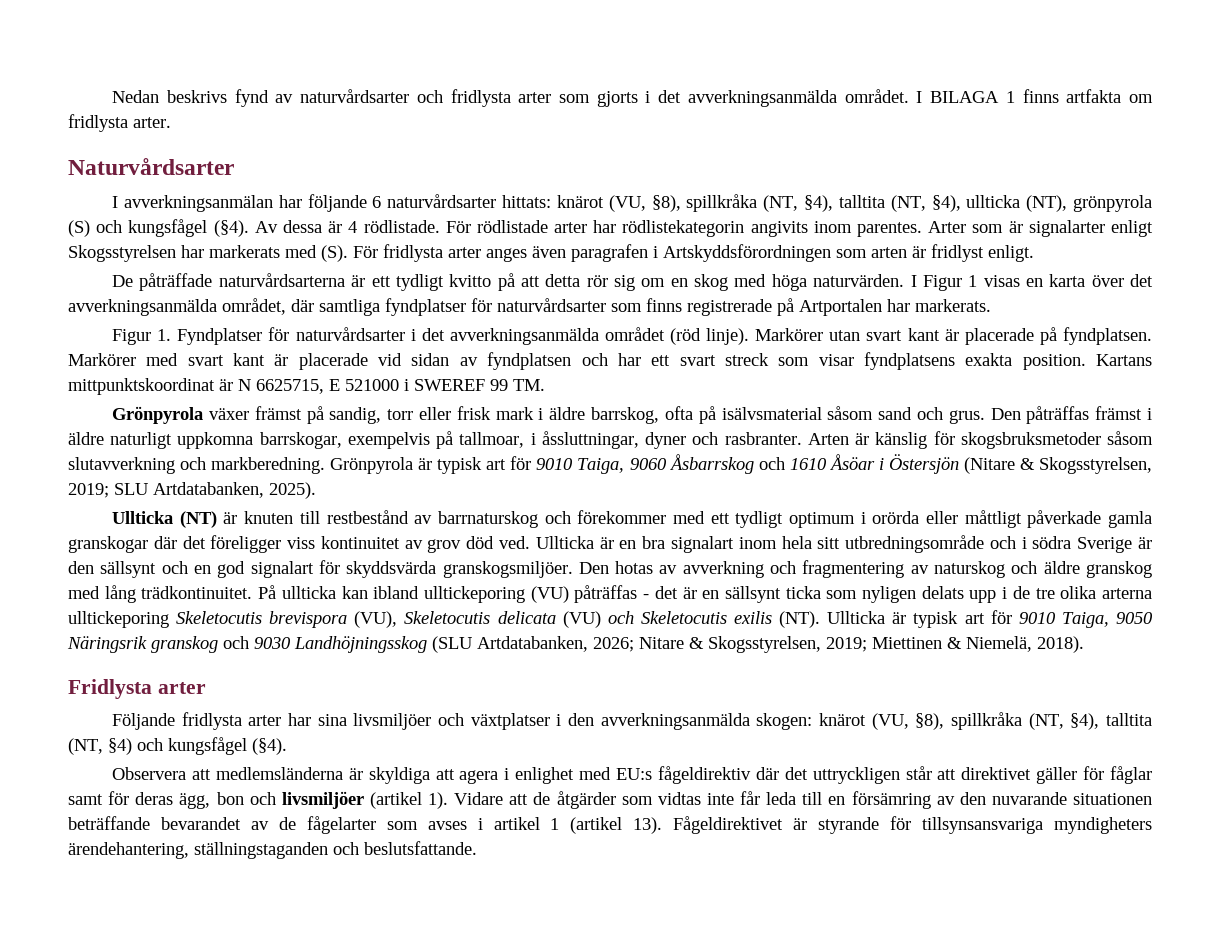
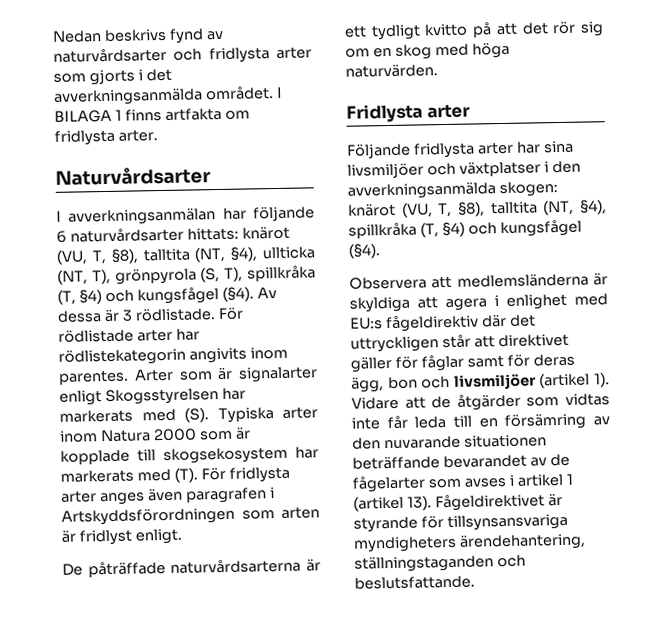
- I avverkningsanmälan har följande 6 naturvårdsarter hittats: knärot (VU, §8), spillkråka (NT, §4), talltita (NT, §4), ullticka (NT), grönpyrola (S) och kungsfågel (§4).
+ I avverkningsanmälan har följande 6 naturvårdsarter hittats: knärot (VU, T, §8), talltita (NT, §4), ullticka (NT, T), grönpyrola (S, T), spillkråka (T, §4) och kungsfågel (§4).
- Av dessa är 4 rödlistade.
+ Av dessa är 3 rödlistade.
- Arter som är signalarter enligt Skogsstyrelsen har markerats med (S). För fridlysta arter anges även paragrafen i Artskyddsförordningen som arten är fridlyst enligt.
+ Arter som är signalarter enligt Skogsstyrelsen har markerats med (S). Typiska arter inom Natura 2000 som är kopplade till skogsekosystem har markerats med (T). För fridlysta arter anges även paragrafen i Artskyddsförordningen som arten är fridlyst enligt.
- De påträffade naturvårdsarterna är ett tydligt kvitto på att detta rör sig om en skog med höga naturvärden. I Figur 1 visas en karta över det avverkningsanmälda området, där samtliga fyndplatser för naturvårdsarter som finns registrerade på Artportalen har markerats.
- Figur 1. Fyndplatser för naturvårdsarter i det avverkningsanmälda området (röd linje). Markörer utan svart kant är placerade på fyndplatsen. Markörer med svart kant är placerade vid sidan av fyndplatsen och har ett svart streck som visar fyndplatsens exakta position. Kartans mittpunktskoordinat är N 6625715, E 521000 i SWEREF 99 TM.
- Grönpyrola växer främst på sandig, torr eller frisk mark i äldre barrskog, ofta på isälvsmaterial såsom sand och grus. Den påträffas främst i äldre naturligt uppkomna barrskogar, exempelvis på tallmoar, i åssluttningar, dyner och rasbranter. Arten är känslig för skogsbruksmetoder såsom slutavverkning och markberedning. Grönpyrola är typisk art för 9010 Taiga, 9060 Åsbarrskog och 1610 Åsöar i Östersjön (Nitare & Skogsstyrelsen, 2019; SLU Artdatabanken, 2025).
- Ullticka (NT) är knuten till restbestånd av barrnaturskog och förekommer med ett tydligt optimum i orörda eller måttligt påverkade gamla granskogar där det föreligger viss kontinuitet av grov död ved. Ullticka är en bra signalart inom hela sitt utbredningsområde och i södra Sverige är den sällsynt och en god signalart för skyddsvärda granskogsmiljöer. Den hotas av avverkning och fragmentering av naturskog och äldre granskog med lång trädkontinuitet. På ullticka kan ibland ulltickeporing (VU) påträffas - det är en sällsynt ticka som nyligen delats upp i de tre olika arterna ulltickeporing Skeletocutis brevispora (VU), Skeletocutis delicata (VU) och Skeletocutis exilis (NT). Ullticka är typisk art för 9010 Taiga, 9050 Näringsrik granskog och 9030 Landhöjningsskog (SLU Artdatabanken, 2026; Nitare & Skogsstyrelsen, 2019; Miettinen & Niemelä, 2018).
+ De påträffade naturvårdsarterna är ett tydligt kvitto på att det rör sig om en skog med höga naturvärden.
- Följande fridlysta arter har sina livsmiljöer och växtplatser i den avverkningsanmälda skogen: knärot (VU, §8), spillkråka (NT, §4), talltita (NT, §4) och kungsfågel (§4).
+ Följande fridlysta arter har sina livsmiljöer och växtplatser i den avverkningsanmälda skogen: knärot (VU, T, §8), talltita (NT, §4), spillkråka (T, §4) och kungsfågel (§4).

